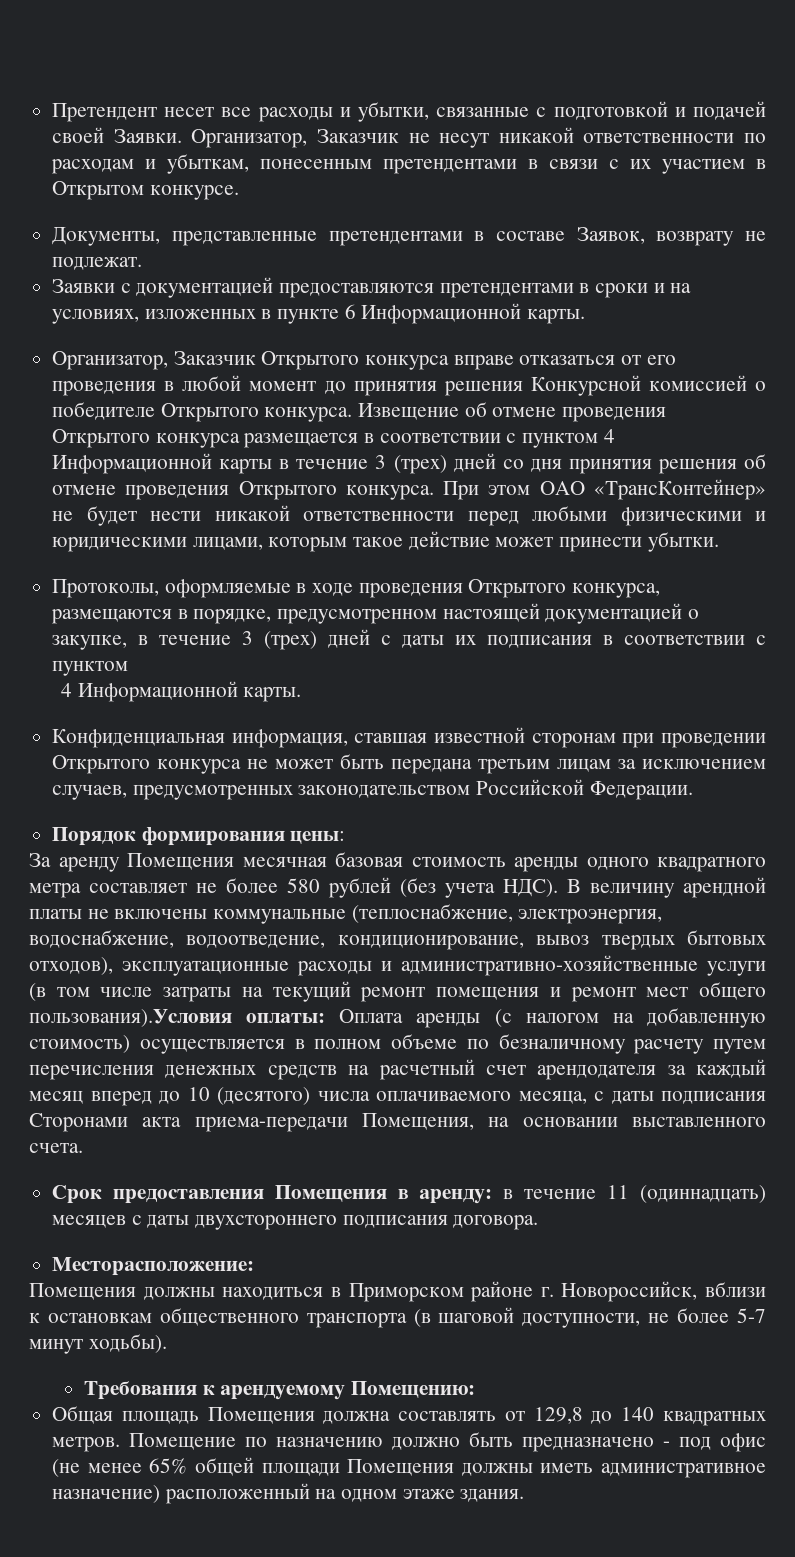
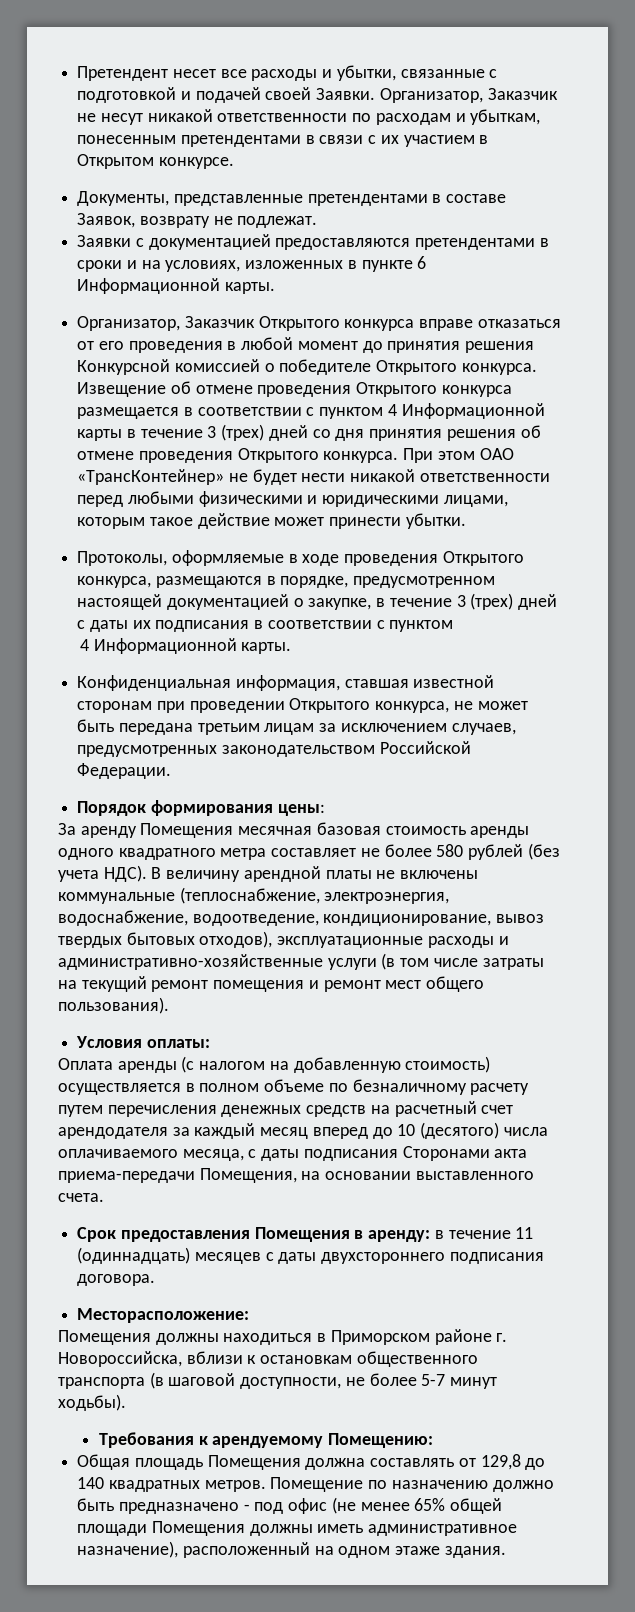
- Конфиденциальная информация, ставшая известной сторонам при проведении Открытого конкурса не может быть передана третьим лицам за исключением случаев, предусмотренных законодательством Российской Федерации.
+ Конфиденциальная информация, ставшая известной сторонам при проведении Открытого конкурса, не может быть передана третьим лицам за исключением случаев, предусмотренных законодательством Российской Федерации.
- В величину арендной платы не включены коммунальные (теплоснабжение, электроэнергия, водоснабжение, водоотведение, кондиционирование, вывоз твердых бытовых отходов), эксплуатационные расходы и административно-хозяйственные услуги (в том числе затраты на текущий ремонт помещения и ремонт мест общего пользования).Условия оплаты: Оплата аренды (с налогом на добавленную стоимость) осуществляется в полном объеме по безналичному расчету путем перечисления денежных средств на расчетный счет арендодателя за каждый месяц вперед до 10 (десятого) числа оплачиваемого месяца, с даты подписания Сторонами акта приема-передачи Помещения, на основании выставленного счета.
+ В величину арендной платы не включены коммунальные (теплоснабжение, электроэнергия, водоснабжение, водоотведение, кондиционирование, вывоз твердых бытовых отходов), эксплуатационные расходы и административно-хозяйственные услуги (в том числе затраты на текущий ремонт помещения и ремонт мест общего пользования).
+ Условия оплаты:
+ Оплата аренды (с налогом на добавленную стоимость) осуществляется в полном объеме по безналичному расчету путем перечисления денежных средств на расчетный счет арендодателя за каждый месяц вперед до 10 (десятого) числа оплачиваемого месяца, с даты подписания Сторонами акта приема-передачи Помещения, на основании выставленного счета.
- Помещения должны находиться в Приморском районе г. Новороссийск, вблизи к остановкам общественного транспорта (в шаговой доступности, не более 5-7 минут ходьбы).
+ Помещения должны находиться в Приморском районе г. Новороссийска, вблизи к остановкам общественного транспорта (в шаговой доступности, не более 5-7 минут ходьбы).
- Помещение по назначению должно быть предназначено - под офис (не менее 65% общей площади Помещения должны иметь административное назначение) расположенный на одном этаже здания.
+ Помещение по назначению должно быть предназначено - под офис (не менее 65% общей площади Помещения должны иметь административное назначение), расположенный на одном этаже здания.

